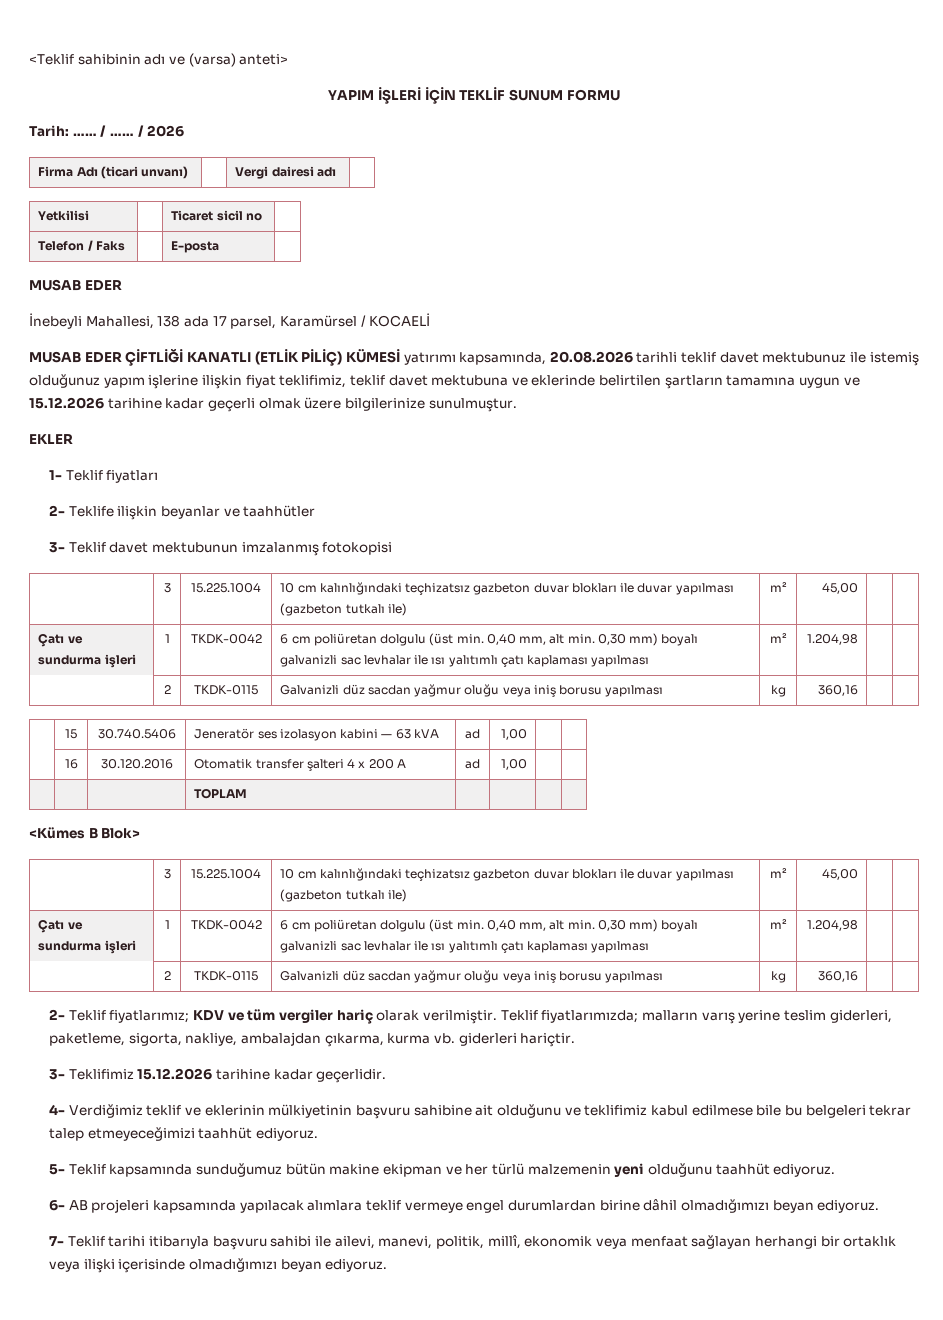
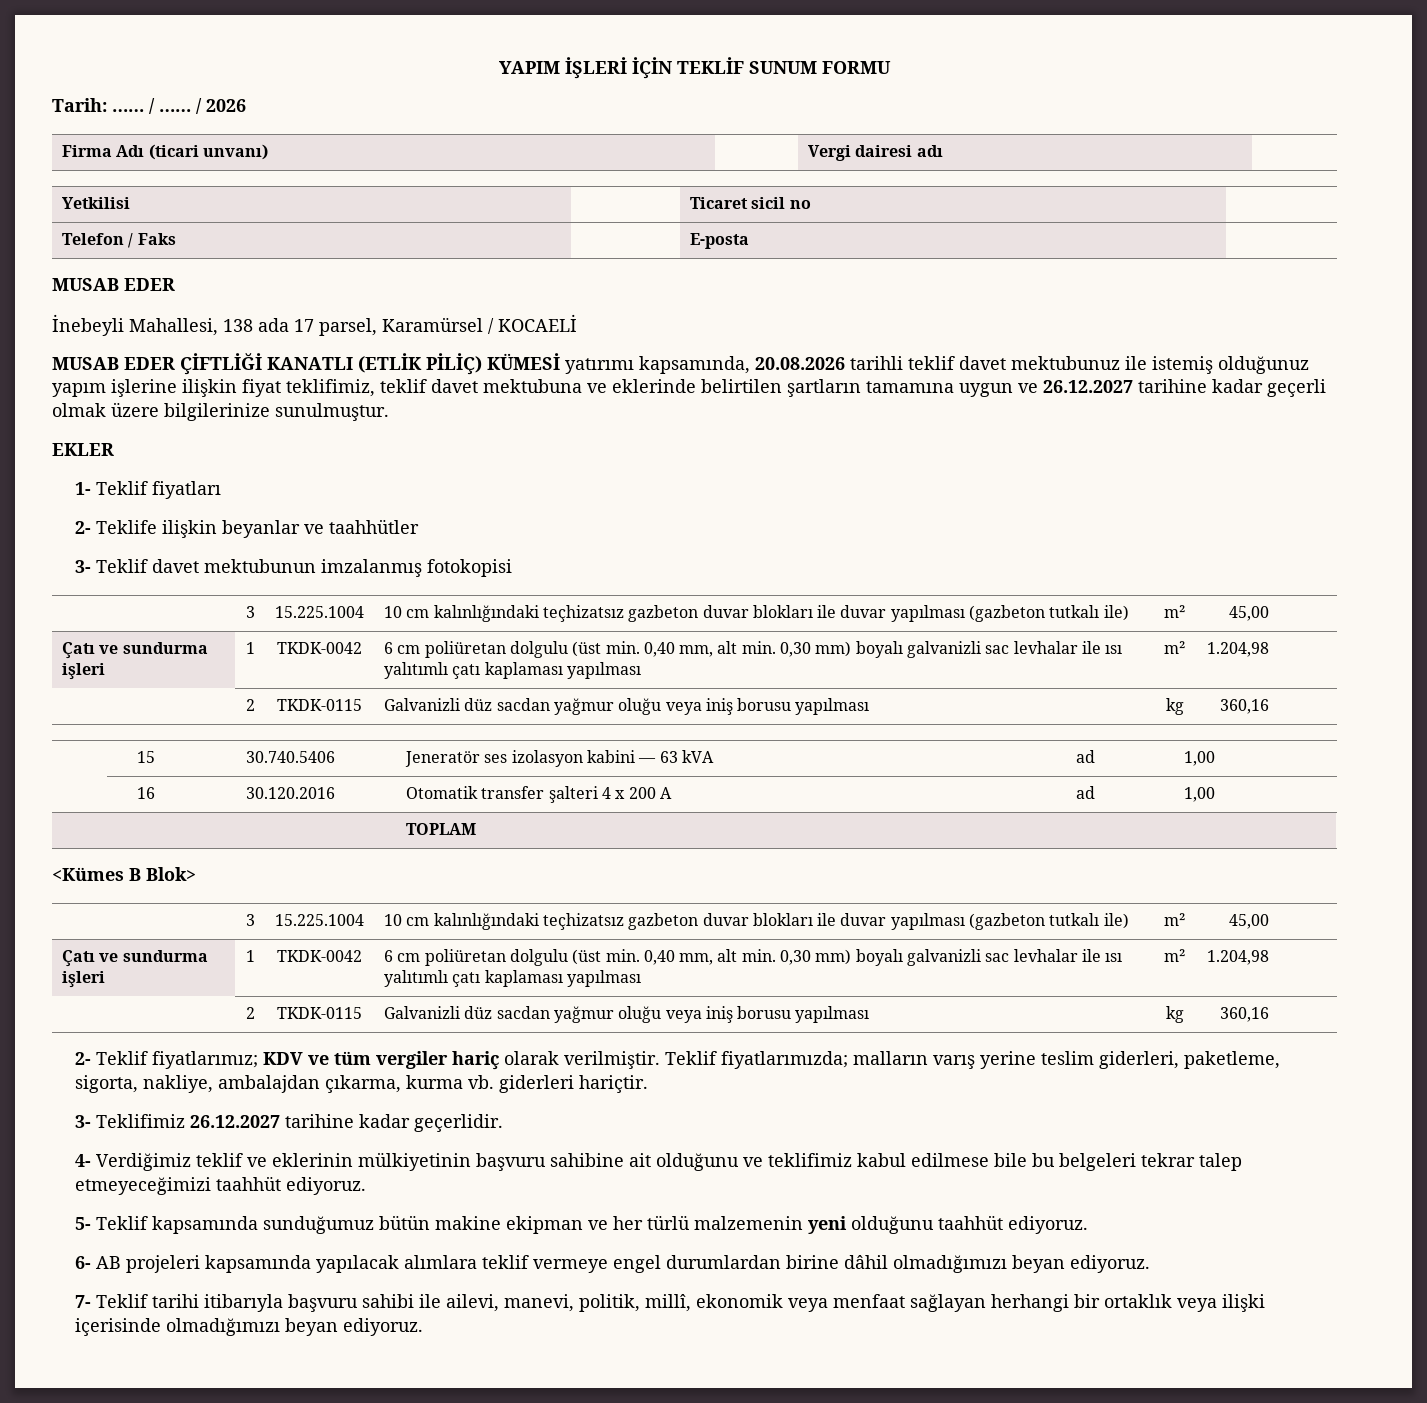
- <Teklif sahibinin adı ve (varsa) anteti>
- MUSAB EDER ÇİFTLİĞİ KANATLI (ETLİK PİLİÇ) KÜMESİ yatırımı kapsamında, 20.08.2026 tarihli teklif davet mektubunuz ile istemiş olduğunuz yapım işlerine ilişkin fiyat teklifimiz, teklif davet mektubuna ve eklerinde belirtilen şartların tamamına uygun ve 15.12.2026 tarihine kadar geçerli olmak üzere bilgilerinize sunulmuştur.
+ MUSAB EDER ÇİFTLİĞİ KANATLI (ETLİK PİLİÇ) KÜMESİ yatırımı kapsamında, 20.08.2026 tarihli teklif davet mektubunuz ile istemiş olduğunuz yapım işlerine ilişkin fiyat teklifimiz, teklif davet mektubuna ve eklerinde belirtilen şartların tamamına uygun ve 26.12.2027 tarihine kadar geçerli olmak üzere bilgilerinize sunulmuştur.
- 3- Teklifimiz 15.12.2026 tarihine kadar geçerlidir.
+ 3- Teklifimiz 26.12.2027 tarihine kadar geçerlidir.

